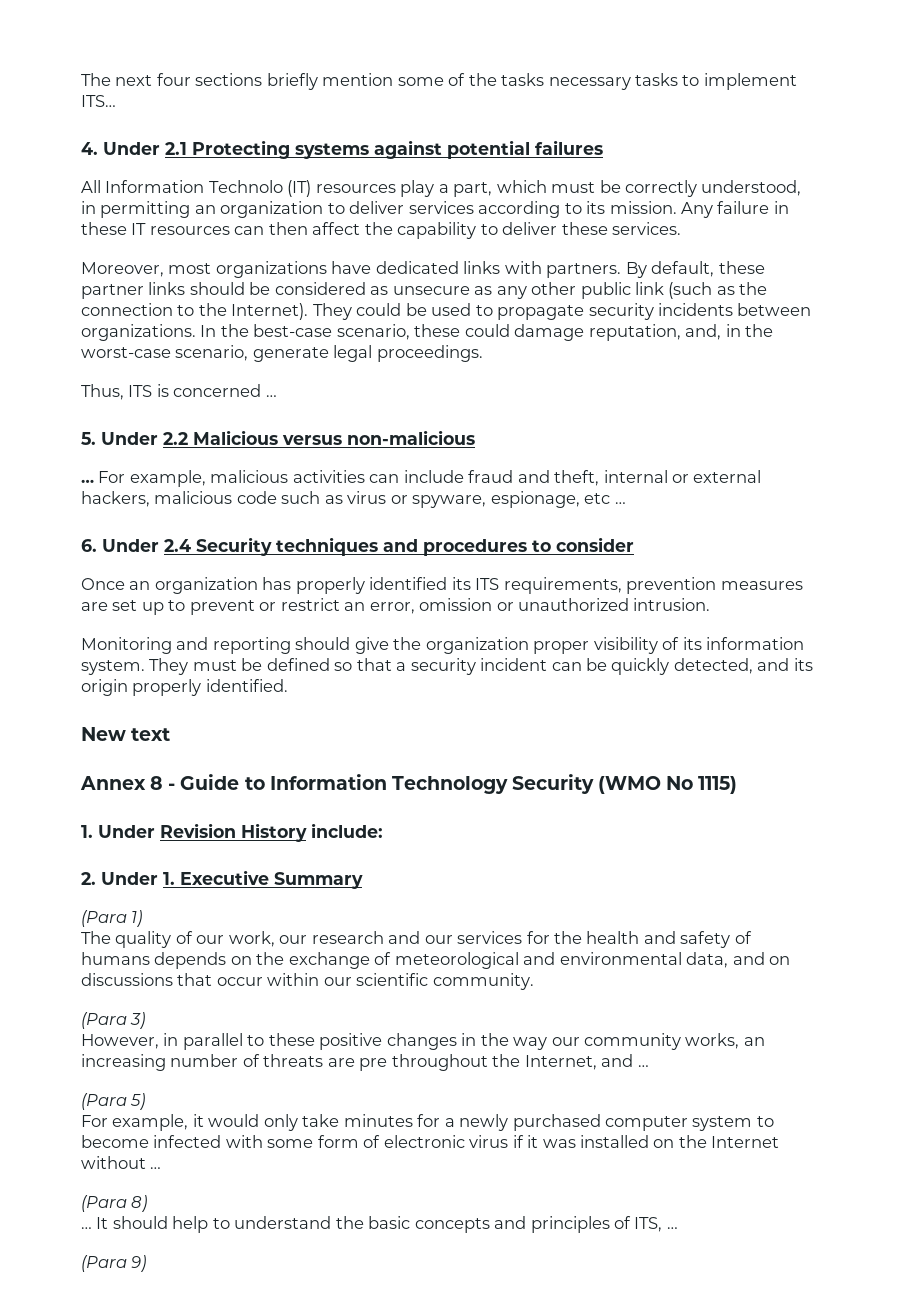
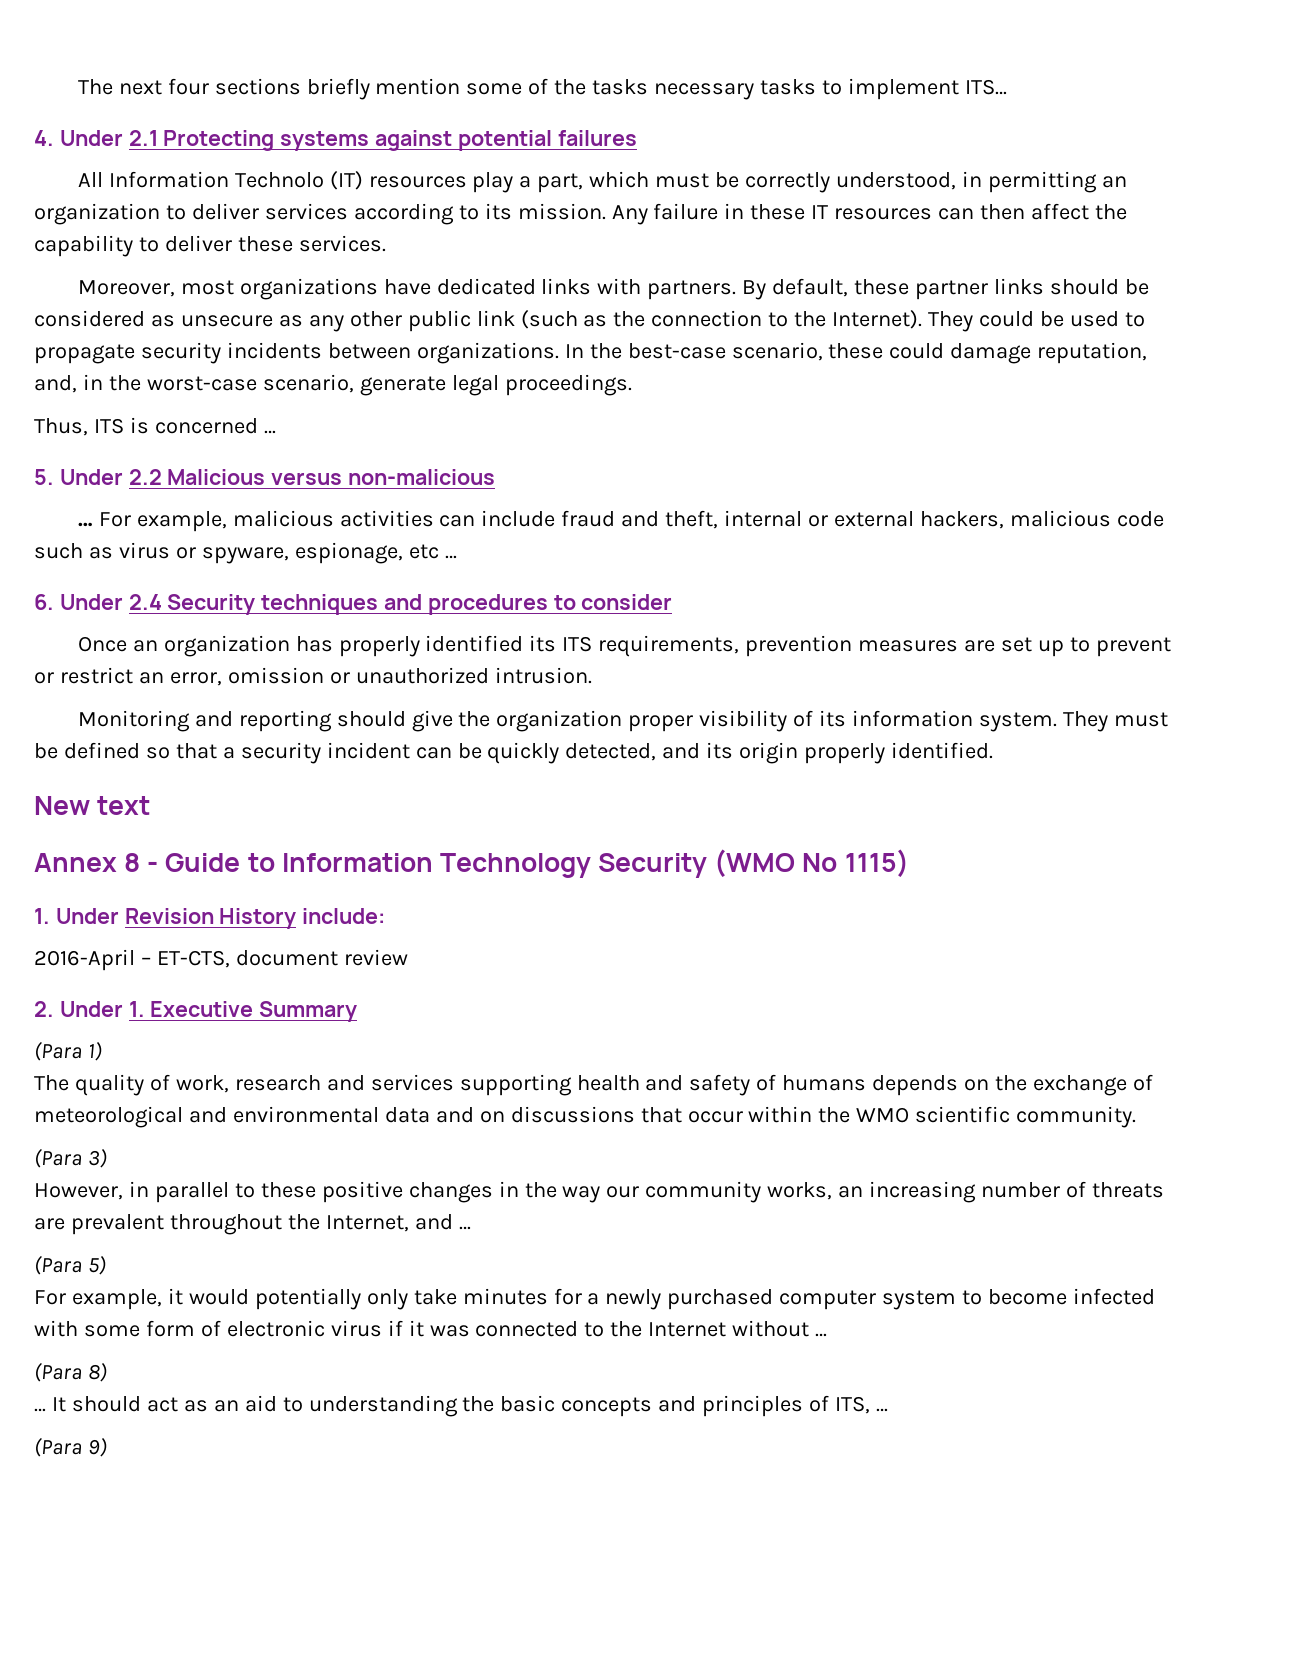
+ 2016-April – ET-CTS, document review
- The quality of our work, our research and our services for the health and safety of humans depends on the exchange of meteorological and environmental data, and on discussions that occur within our scientific community.
+ The quality of work, research and services supporting health and safety of humans depends on the exchange of meteorological and environmental data and on discussions that occur within the WMO scientific community.
- However, in parallel to these positive changes in the way our community works, an increasing number of threats are pre throughout the Internet, and …
+ However, in parallel to these positive changes in the way our community works, an increasing number of threats are prevalent throughout the Internet, and …
- For example, it would only take minutes for a newly purchased computer system to become infected with some form of electronic virus if it was installed on the Internet without …
+ For example, it would potentially only take minutes for a newly purchased computer system to become infected with some form of electronic virus if it was connected to the Internet without …
- It should help to understand the basic concepts and principles of ITS, …
+ It should act as an aid to understanding the basic concepts and principles of ITS, …

